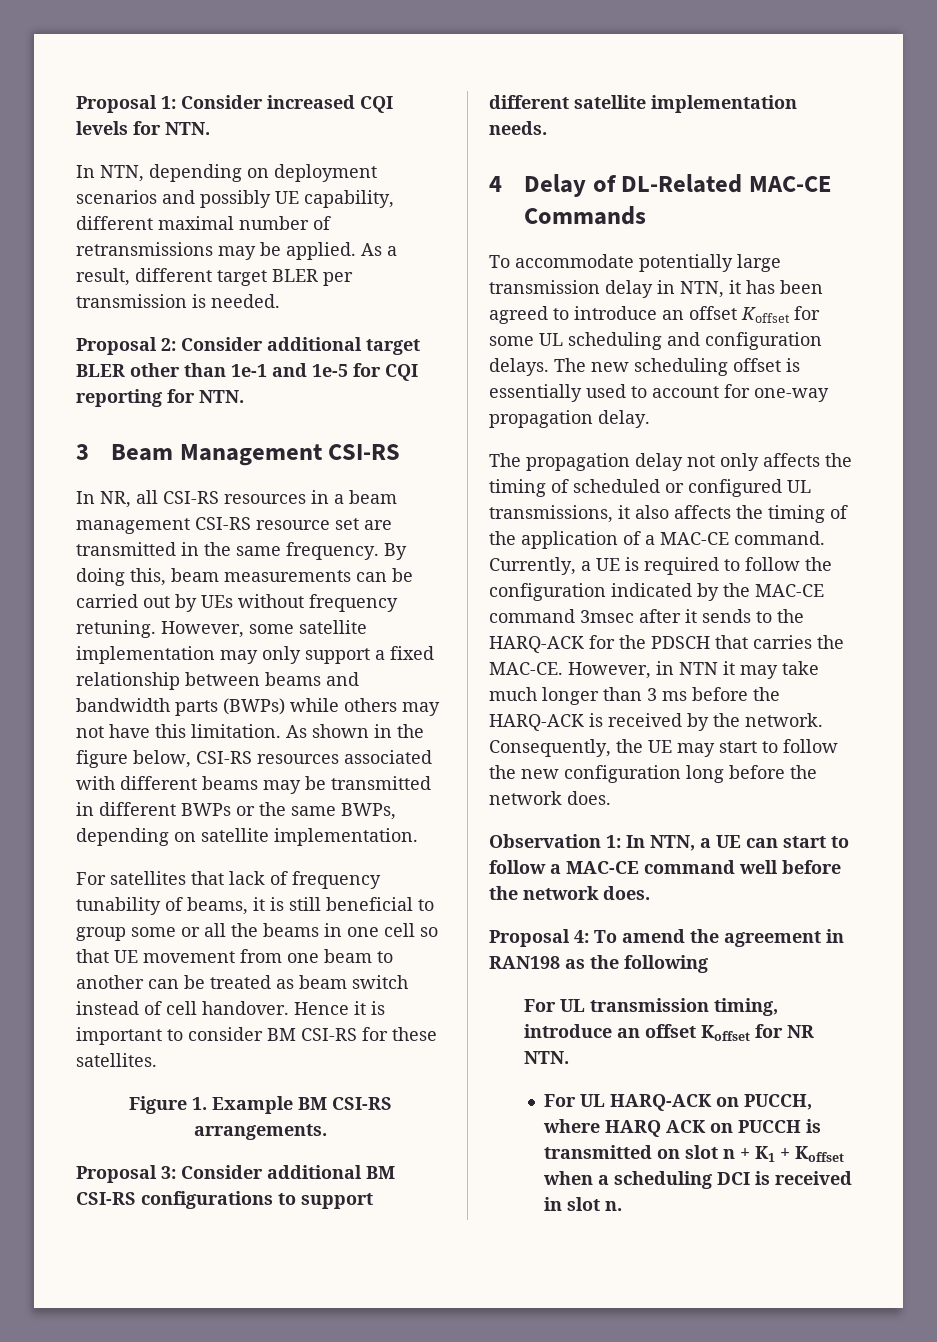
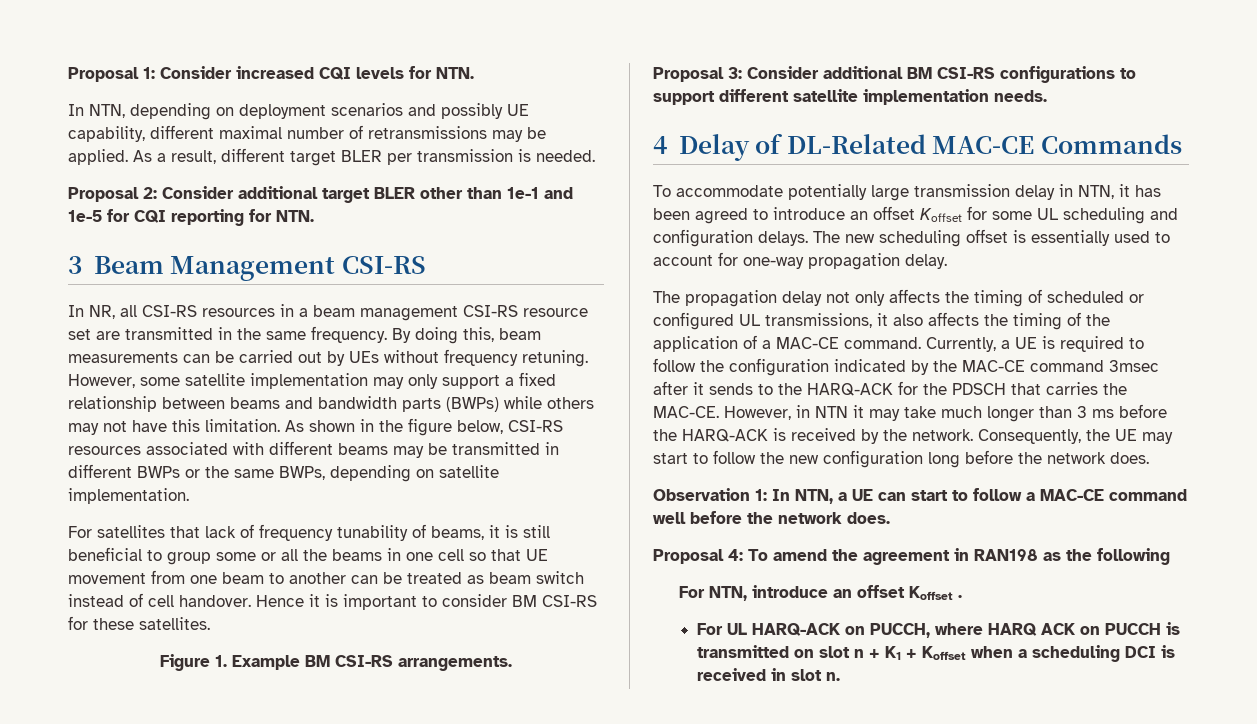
- For UL transmission timing, introduce an offset Koffset for NR NTN.
+ For NTN, introduce an offset Koffset .

